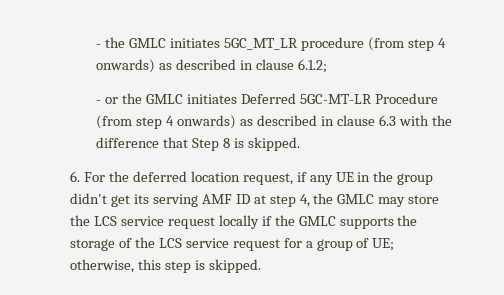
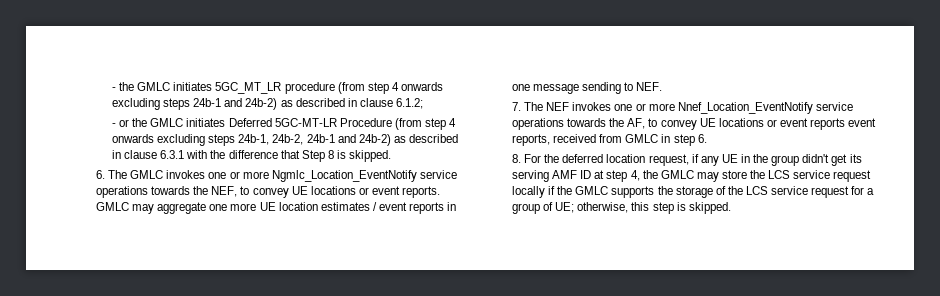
- - the GMLC initiates 5GC_MT_LR procedure (from step 4 onwards) as described in clause 6.1.2;
+ - the GMLC initiates 5GC_MT_LR procedure (from step 4 onwards excluding steps 24b-1 and 24b-2) as described in clause 6.1.2;
- - or the GMLC initiates Deferred 5GC-MT-LR Procedure (from step 4 onwards) as described in clause 6.3 with the difference that Step 8 is skipped.
+ - or the GMLC initiates Deferred 5GC-MT-LR Procedure (from step 4 onwards excluding steps 24b-1, 24b-2, 24b-1 and 24b-2) as described in clause 6.3.1 with the difference that Step 8 is skipped.
- 6. For the deferred location request, if any UE in the group didn't get its serving AMF ID at step 4, the GMLC may store the LCS service request locally if the GMLC supports the storage of the LCS service request for a group of UE; otherwise, this step is skipped.
+ 6. The GMLC invokes one or more Ngmlc_Location_EventNotify service operations towards the NEF, to convey UE locations or event reports. GMLC may aggregate one more UE location estimates / event reports in one message sending to NEF.
+ 7. The NEF invokes one or more Nnef_Location_EventNotify service operations towards the AF, to convey UE locations or event reports event reports, received from GMLC in step 6.
+ 8. For the deferred location request, if any UE in the group didn't get its serving AMF ID at step 4, the GMLC may store the LCS service request locally if the GMLC supports the storage of the LCS service request for a group of UE; otherwise, this step is skipped.

